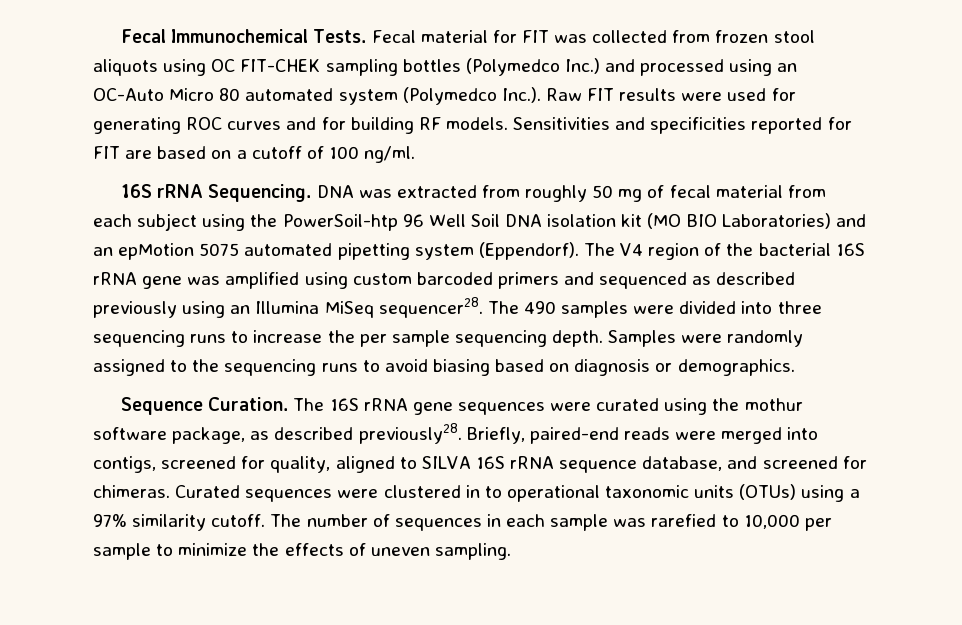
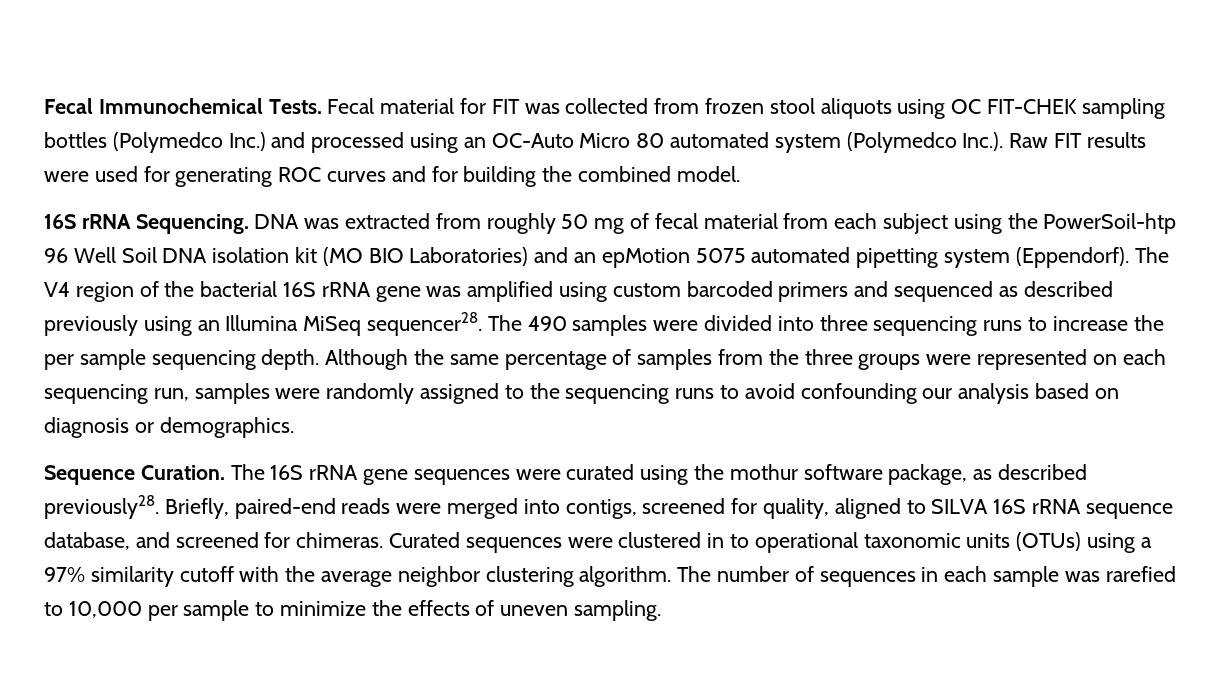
- Fecal material for FIT was collected from frozen stool aliquots using OC FIT-CHEK sampling bottles (Polymedco Inc.) and processed using an OC-Auto Micro 80 automated system (Polymedco Inc.). Raw FIT results were used for generating ROC curves and for building RF models. Sensitivities and specificities reported for FIT are based on a cutoff of 100 ng/ml.
+ Fecal material for FIT was collected from frozen stool aliquots using OC FIT-CHEK sampling bottles (Polymedco Inc.) and processed using an OC-Auto Micro 80 automated system (Polymedco Inc.). Raw FIT results were used for generating ROC curves and for building the combined model.
- Samples were randomly assigned to the sequencing runs to avoid biasing based on diagnosis or demographics.
+ Although the same percentage of samples from the three groups were represented on each sequencing run, samples were randomly assigned to the sequencing runs to avoid confounding our analysis based on diagnosis or demographics.
- Curated sequences were clustered in to operational taxonomic units (OTUs) using a 97% similarity cutoff.
+ Curated sequences were clustered in to operational taxonomic units (OTUs) using a 97% similarity cutoff with the average neighbor clustering algorithm.

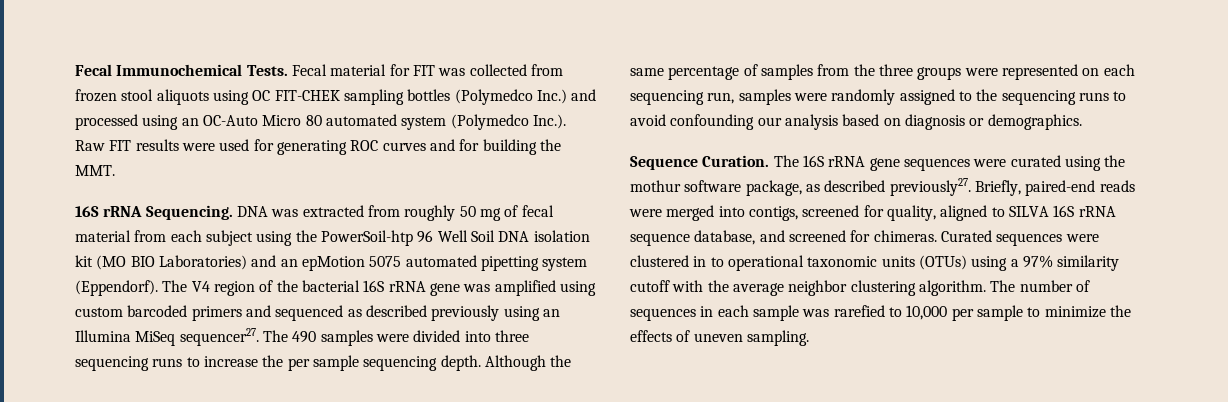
- Fecal material for FIT was collected from frozen stool aliquots using OC FIT-CHEK sampling bottles (Polymedco Inc.) and processed using an OC-Auto Micro 80 automated system (Polymedco Inc.). Raw FIT results were used for generating ROC curves and for building the combined model.
+ Fecal material for FIT was collected from frozen stool aliquots using OC FIT-CHEK sampling bottles (Polymedco Inc.) and processed using an OC-Auto Micro 80 automated system (Polymedco Inc.). Raw FIT results were used for generating ROC curves and for building the MMT.
- The V4 region of the bacterial 16S rRNA gene was amplified using custom barcoded primers and sequenced as described previously using an Illumina MiSeq sequencer28.
+ The V4 region of the bacterial 16S rRNA gene was amplified using custom barcoded primers and sequenced as described previously using an Illumina MiSeq sequencer27.
- The 16S rRNA gene sequences were curated using the mothur software package, as described previously28.
+ The 16S rRNA gene sequences were curated using the mothur software package, as described previously27.

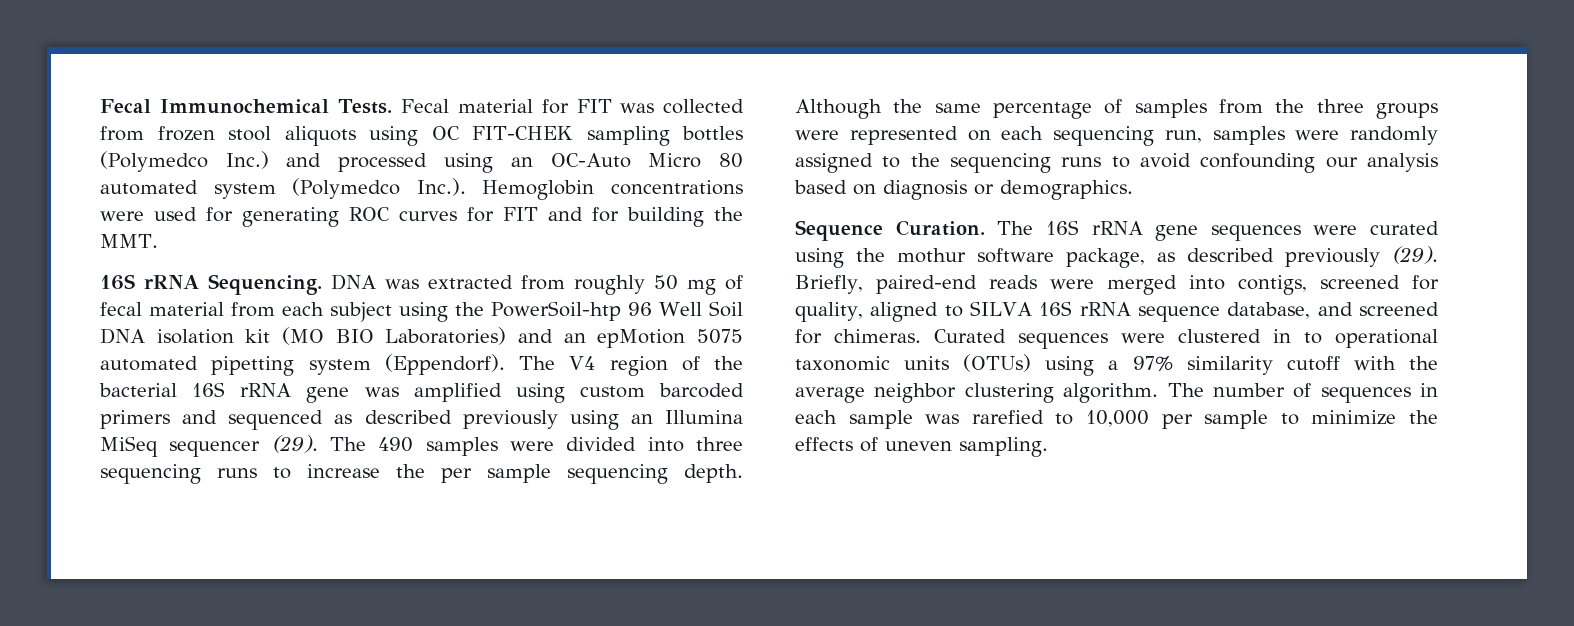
- Fecal material for FIT was collected from frozen stool aliquots using OC FIT-CHEK sampling bottles (Polymedco Inc.) and processed using an OC-Auto Micro 80 automated system (Polymedco Inc.). Raw FIT results were used for generating ROC curves and for building the MMT.
+ Fecal material for FIT was collected from frozen stool aliquots using OC FIT-CHEK sampling bottles (Polymedco Inc.) and processed using an OC-Auto Micro 80 automated system (Polymedco Inc.). Hemoglobin concentrations were used for generating ROC curves for FIT and for building the MMT.
- The V4 region of the bacterial 16S rRNA gene was amplified using custom barcoded primers and sequenced as described previously using an Illumina MiSeq sequencer27.
+ The V4 region of the bacterial 16S rRNA gene was amplified using custom barcoded primers and sequenced as described previously using an Illumina MiSeq sequencer (29).
- The 16S rRNA gene sequences were curated using the mothur software package, as described previously27.
+ The 16S rRNA gene sequences were curated using the mothur software package, as described previously (29).

